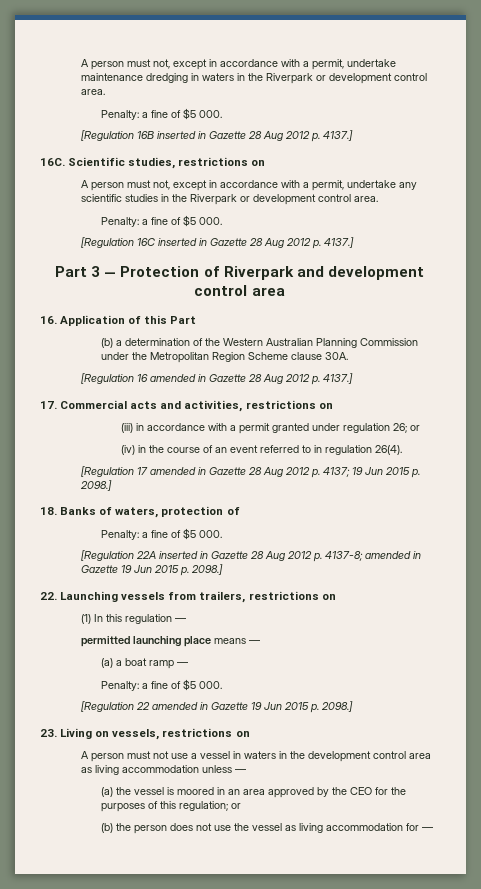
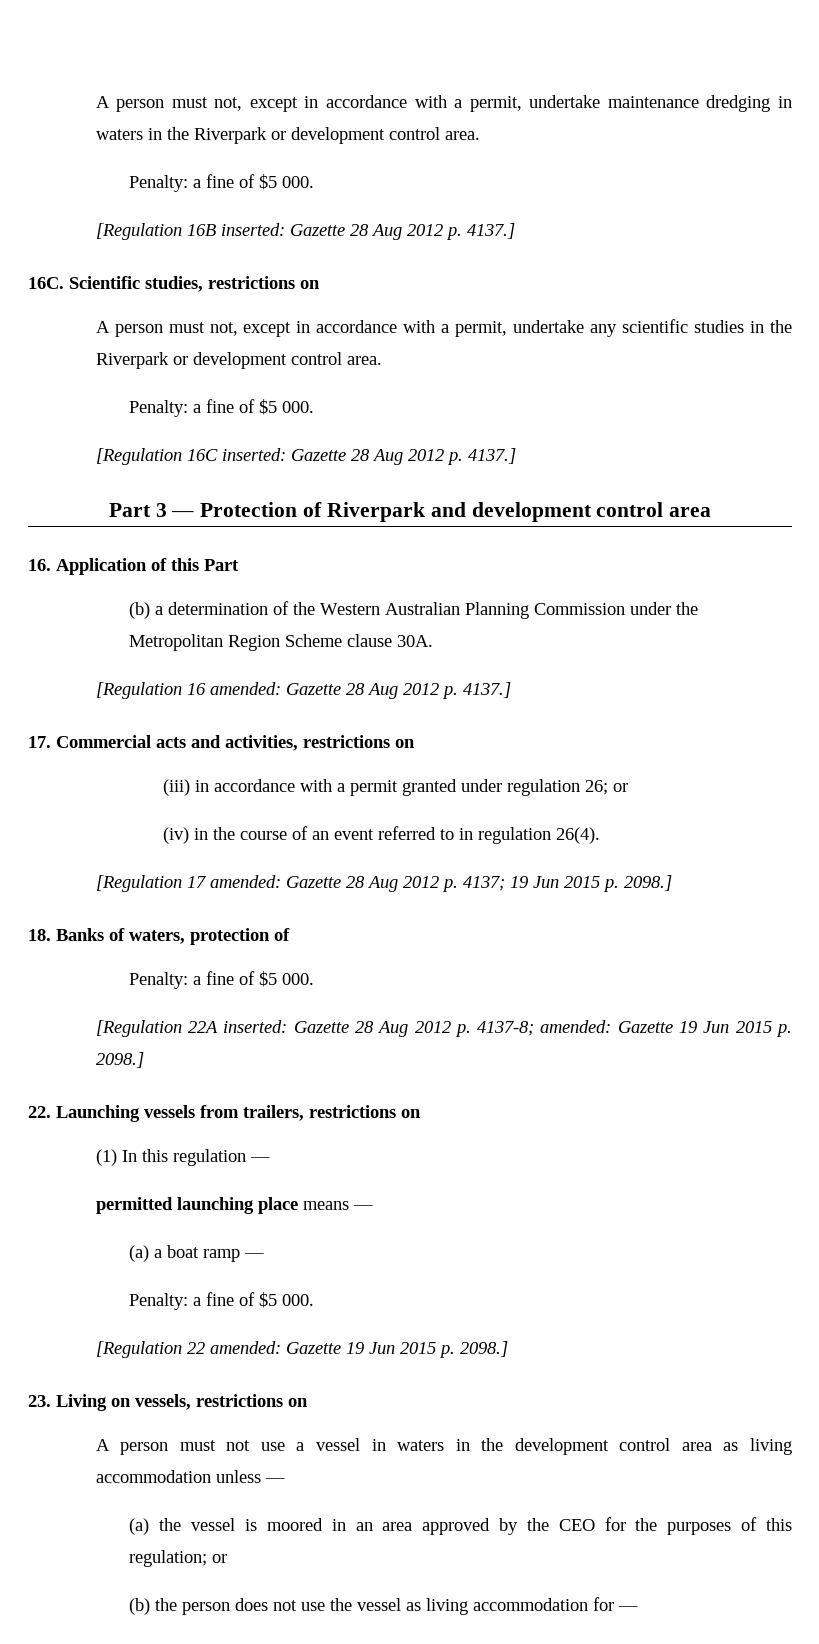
- [Regulation 16B inserted in Gazette 28 Aug 2012 p. 4137.]
+ [Regulation 16B inserted: Gazette 28 Aug 2012 p. 4137.]
- [Regulation 16C inserted in Gazette 28 Aug 2012 p. 4137.]
+ [Regulation 16C inserted: Gazette 28 Aug 2012 p. 4137.]
- [Regulation 16 amended in Gazette 28 Aug 2012 p. 4137.]
+ [Regulation 16 amended: Gazette 28 Aug 2012 p. 4137.]
- [Regulation 17 amended in Gazette 28 Aug 2012 p. 4137; 19 Jun 2015 p. 2098.]
+ [Regulation 17 amended: Gazette 28 Aug 2012 p. 4137; 19 Jun 2015 p. 2098.]
- [Regulation 22A inserted in Gazette 28 Aug 2012 p. 4137-8; amended in Gazette 19 Jun 2015 p. 2098.]
+ [Regulation 22A inserted: Gazette 28 Aug 2012 p. 4137-8; amended: Gazette 19 Jun 2015 p. 2098.]
- [Regulation 22 amended in Gazette 19 Jun 2015 p. 2098.]
+ [Regulation 22 amended: Gazette 19 Jun 2015 p. 2098.]

